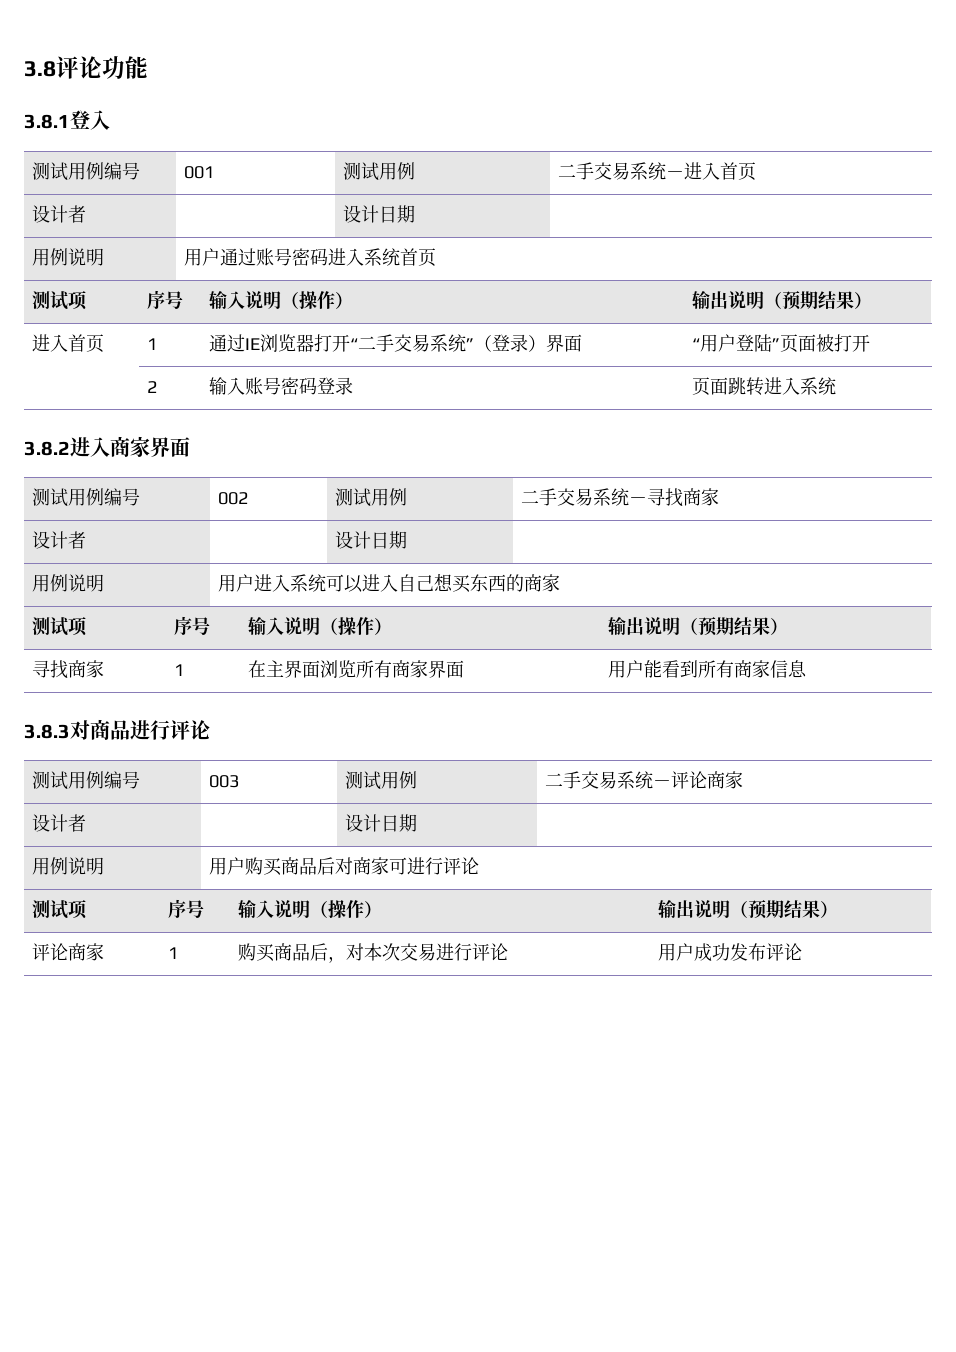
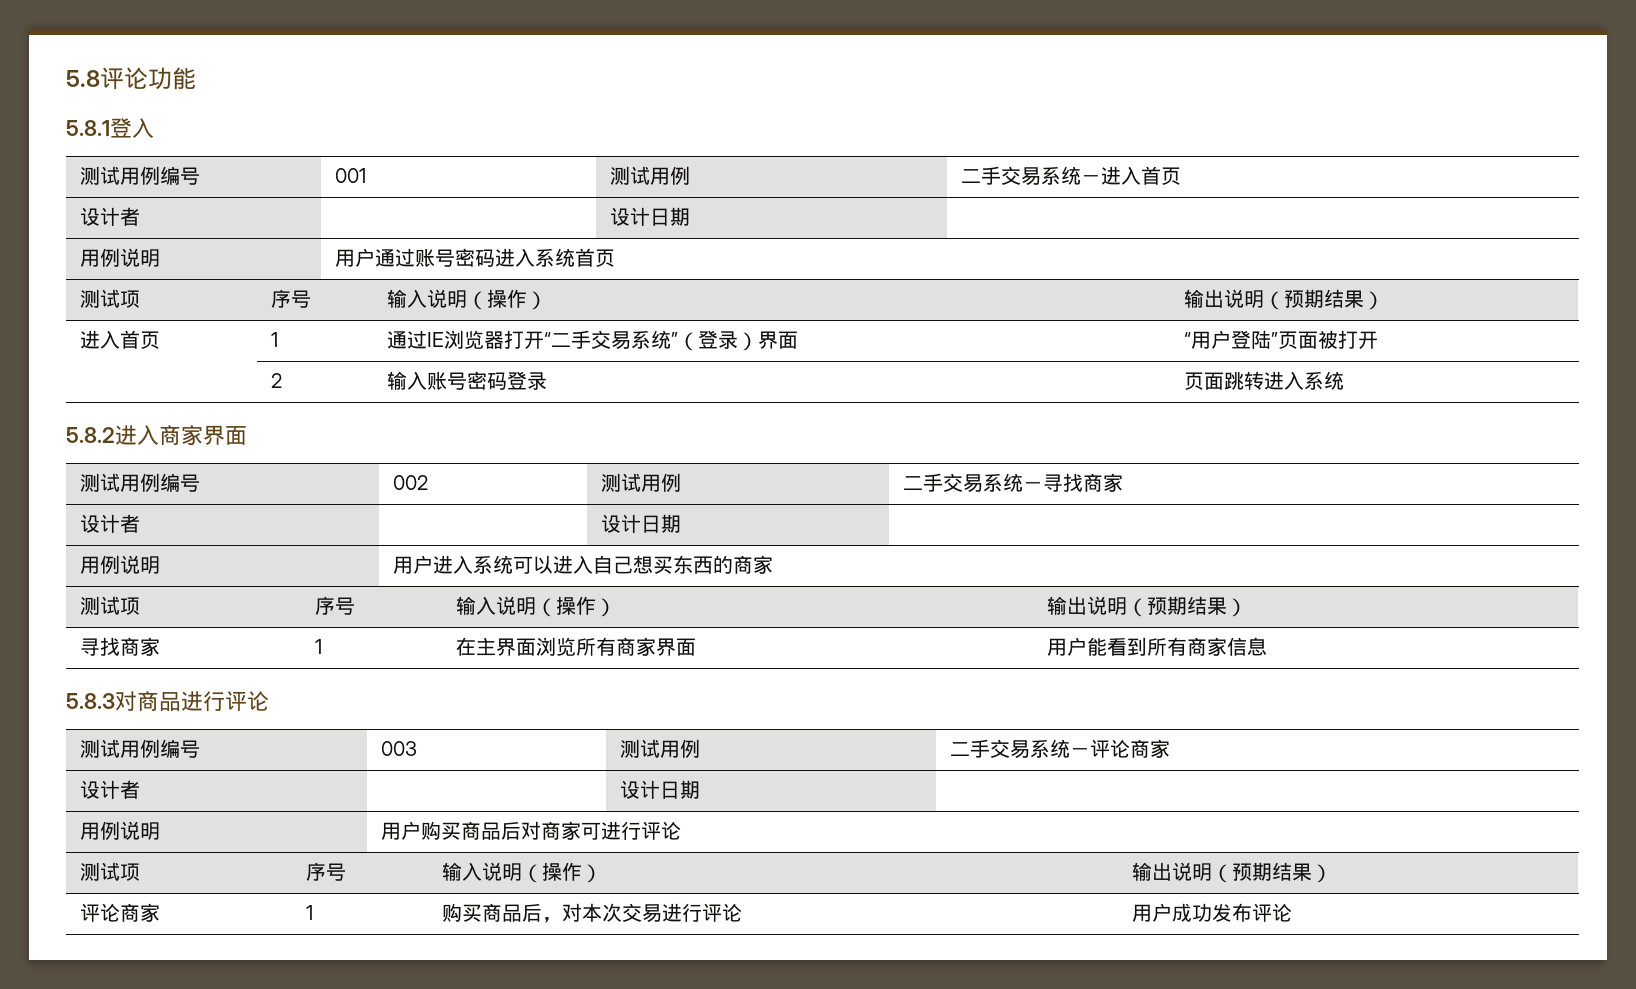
- 3.8评论功能
+ 5.8评论功能
- 3.8.1登入
+ 5.8.1登入
- 3.8.2进入商家界面
+ 5.8.2进入商家界面
- 3.8.3对商品进行评论
+ 5.8.3对商品进行评论

